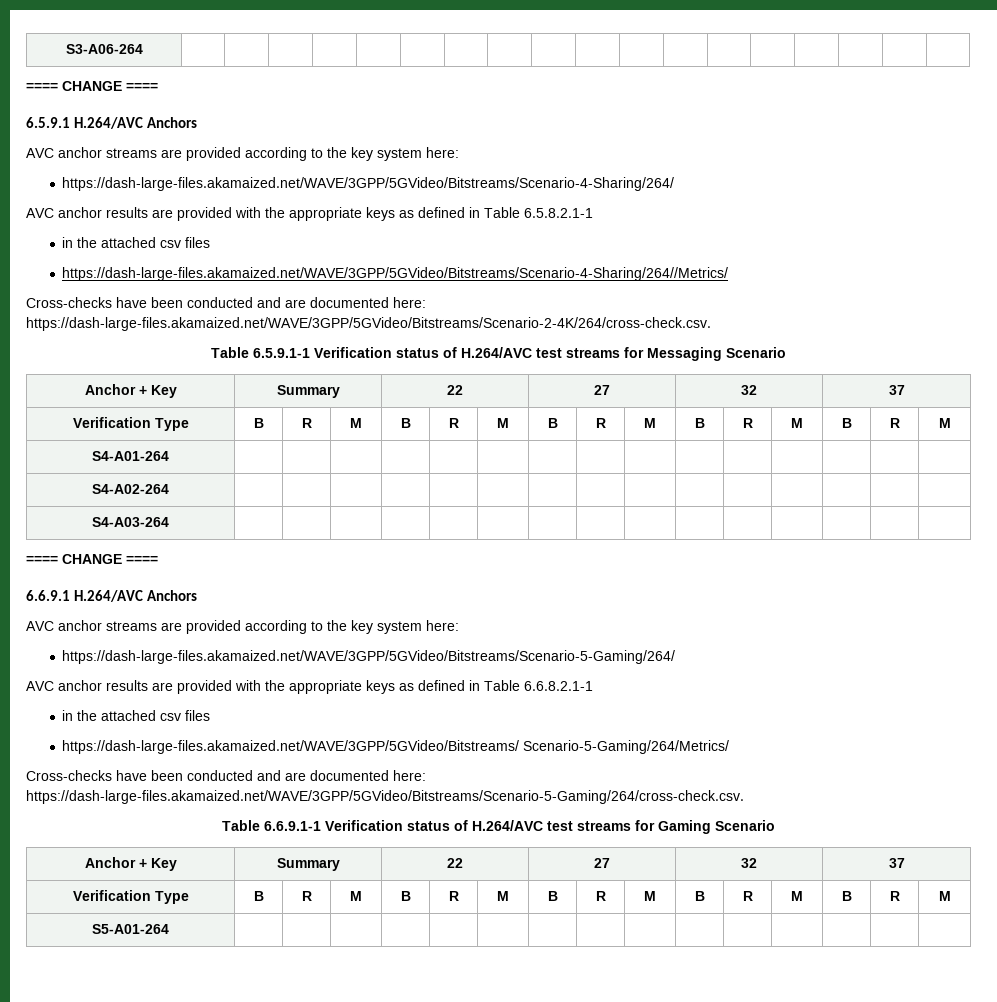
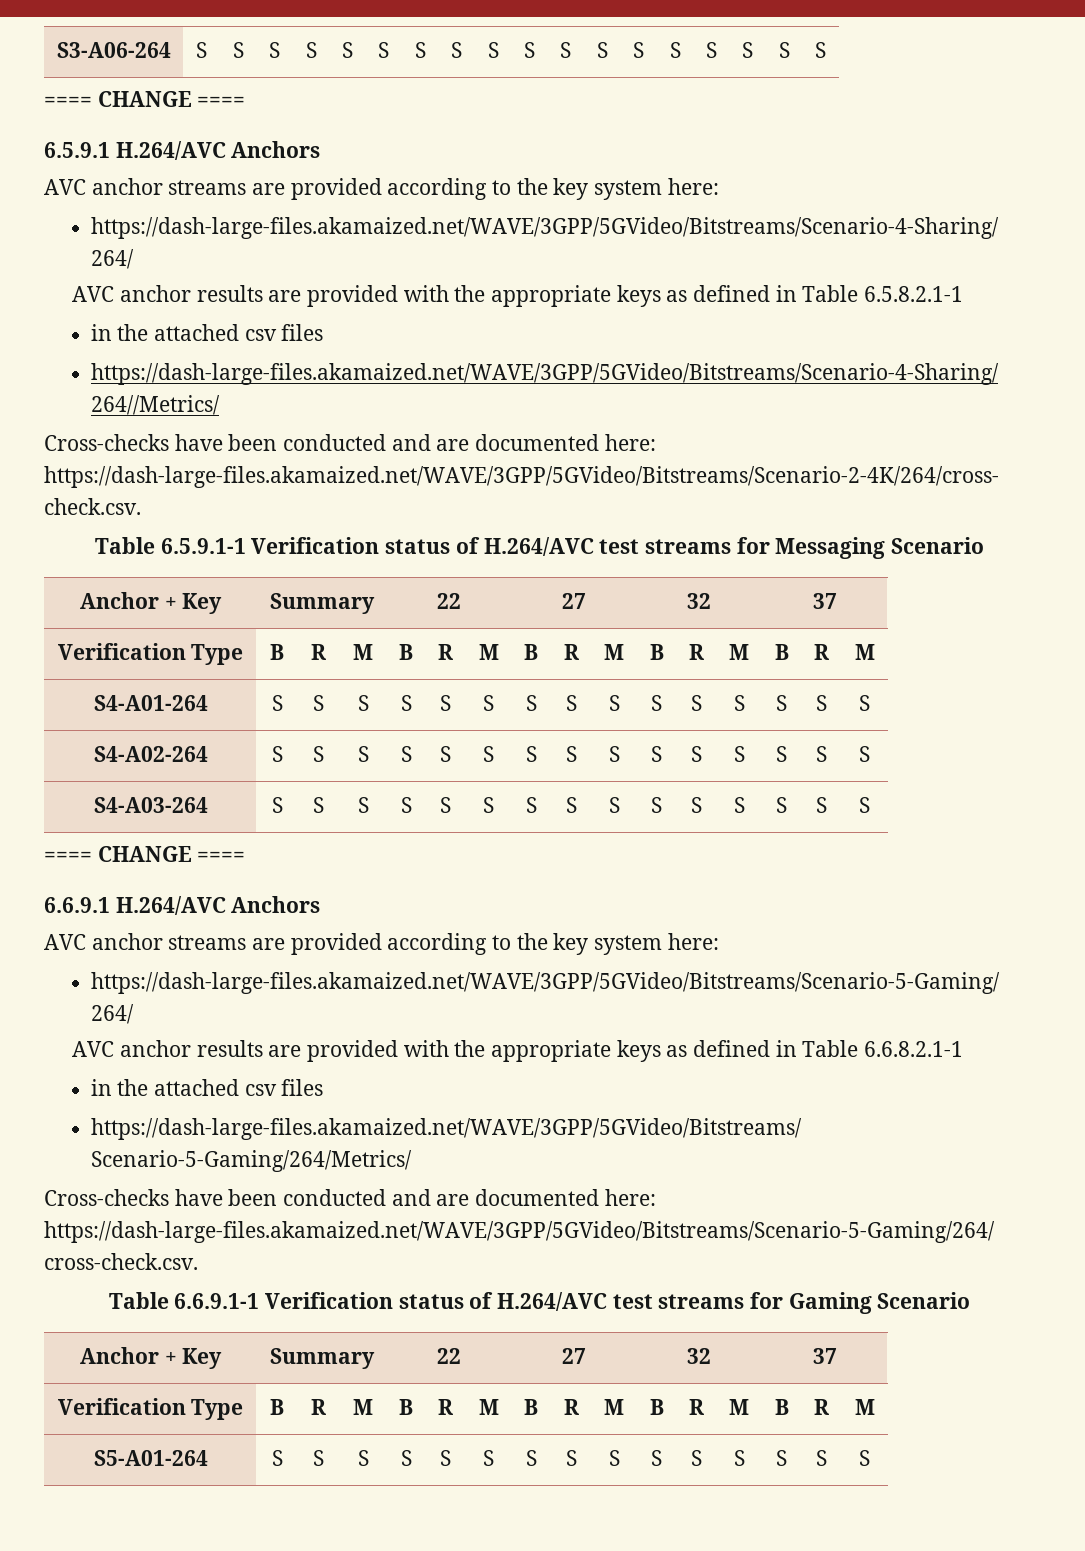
- S3-A06-264 | | | | | | | | | | | | | | | | | |
+ S3-A06-264 | S | S | S | S | S | S | S | S | S | S | S | S | S | S | S | S | S | S
- S4-A01-264 | | | | | | | | | | | | | | |
- S4-A02-264 | | | | | | | | | | | | | | |
- S4-A03-264 | | | | | | | | | | | | | | |
+ S4-A01-264 | S | S | S | S | S | S | S | S | S | S | S | S | S | S | S
+ S4-A02-264 | S | S | S | S | S | S | S | S | S | S | S | S | S | S | S
+ S4-A03-264 | S | S | S | S | S | S | S | S | S | S | S | S | S | S | S
- S5-A01-264 | | | | | | | | | | | | | | |
+ S5-A01-264 | S | S | S | S | S | S | S | S | S | S | S | S | S | S | S

